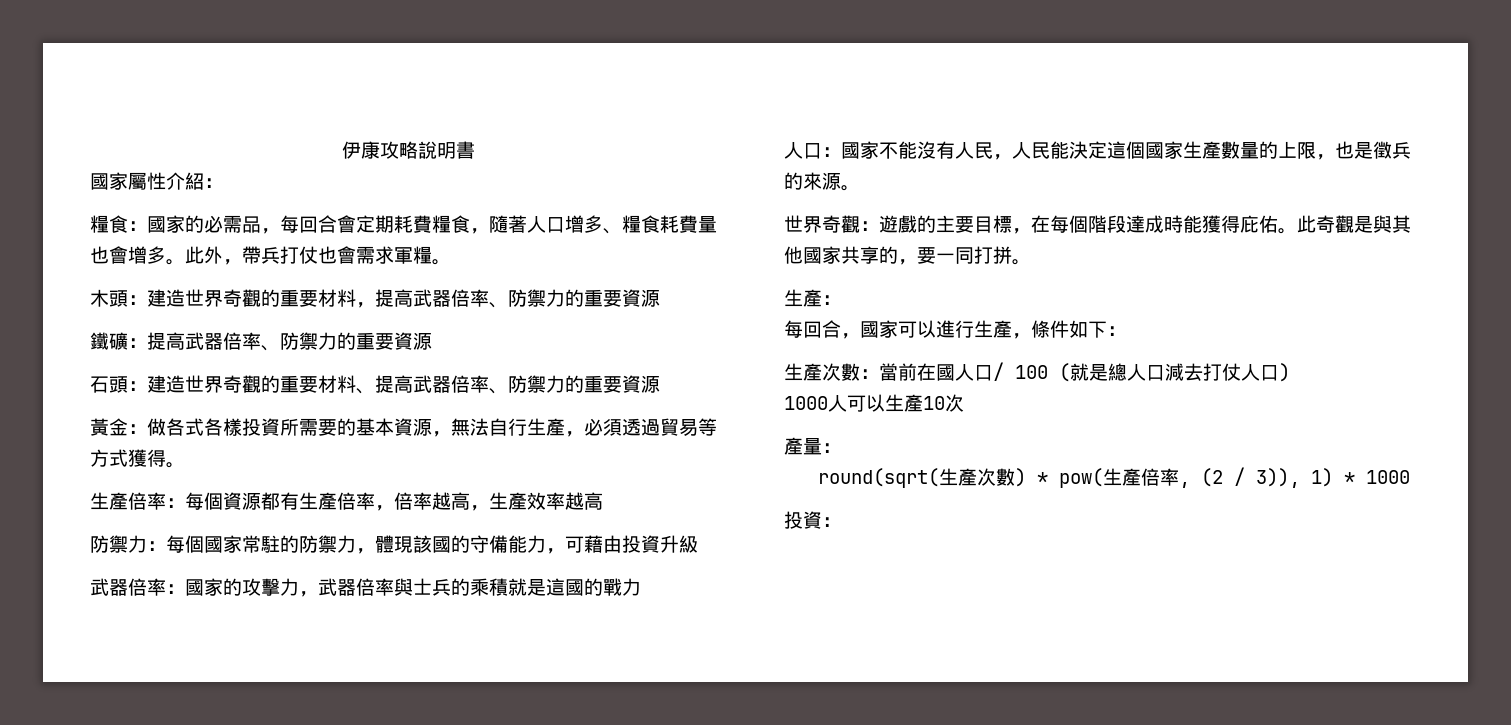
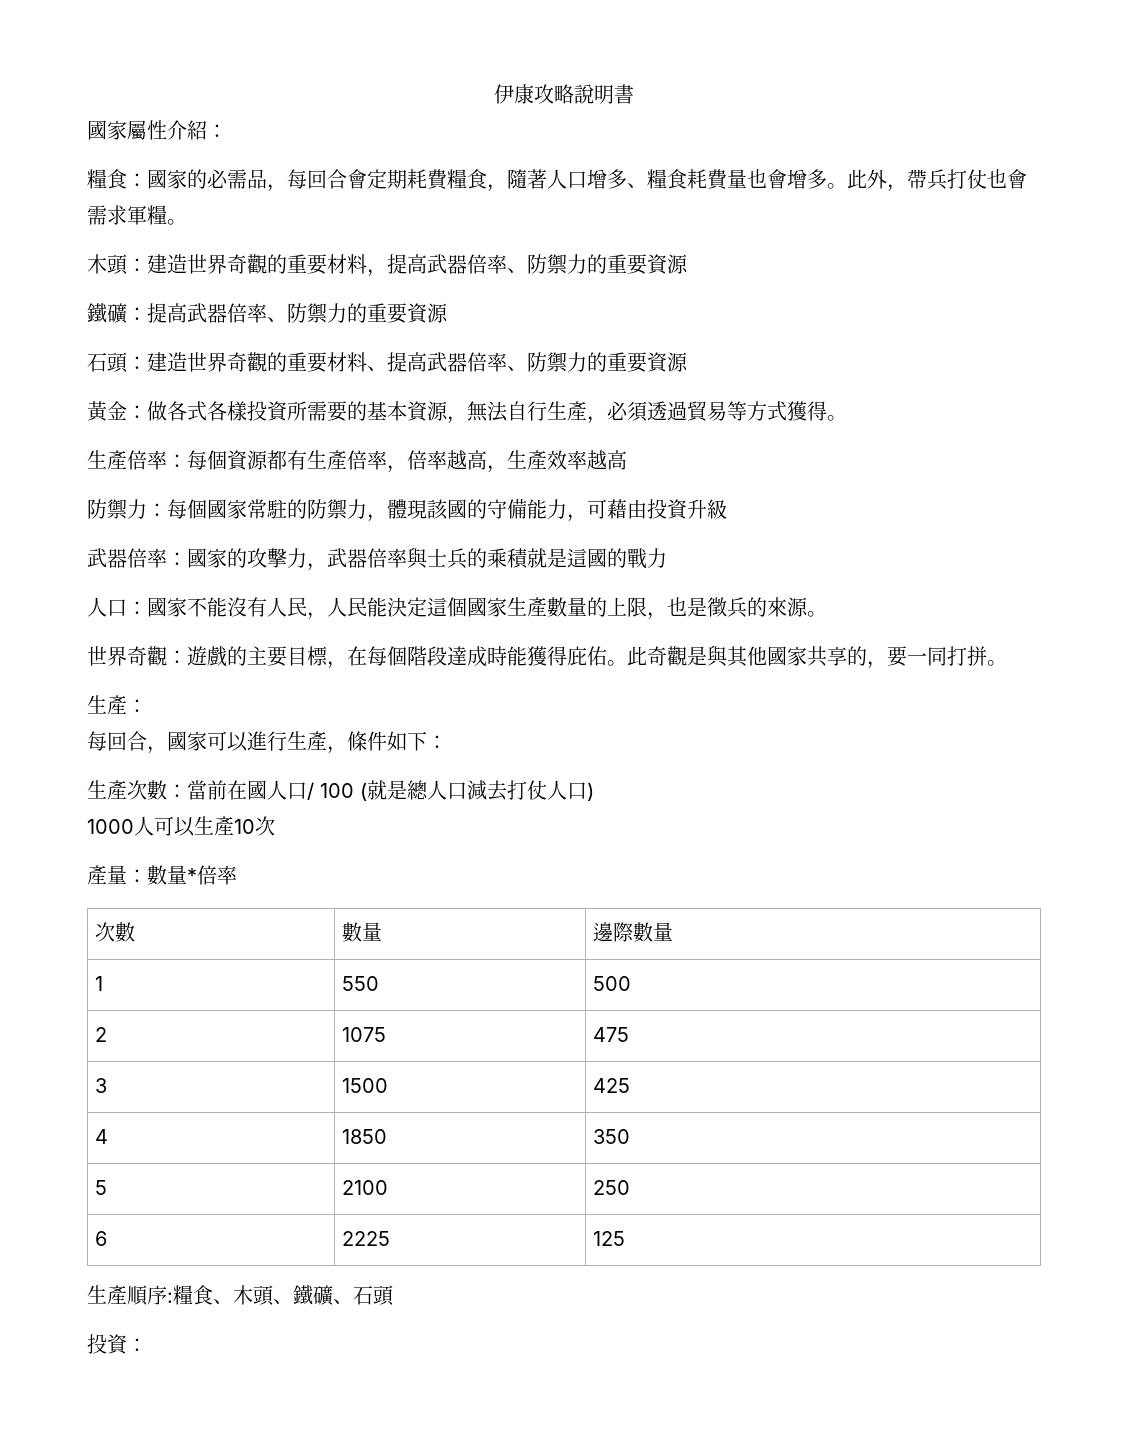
- 產量：
- round(sqrt(生產次數) * pow(生產倍率, (2 / 3)), 1) * 1000
+ 產量：數量*倍率
+ 次數 | 數量 | 邊際數量
+ 1 | 550 | 500
+ 2 | 1075 | 475
+ 3 | 1500 | 425
+ 4 | 1850 | 350
+ 5 | 2100 | 250
+ 6 | 2225 | 125
+ 生產順序:糧食、木頭、鐵礦、石頭

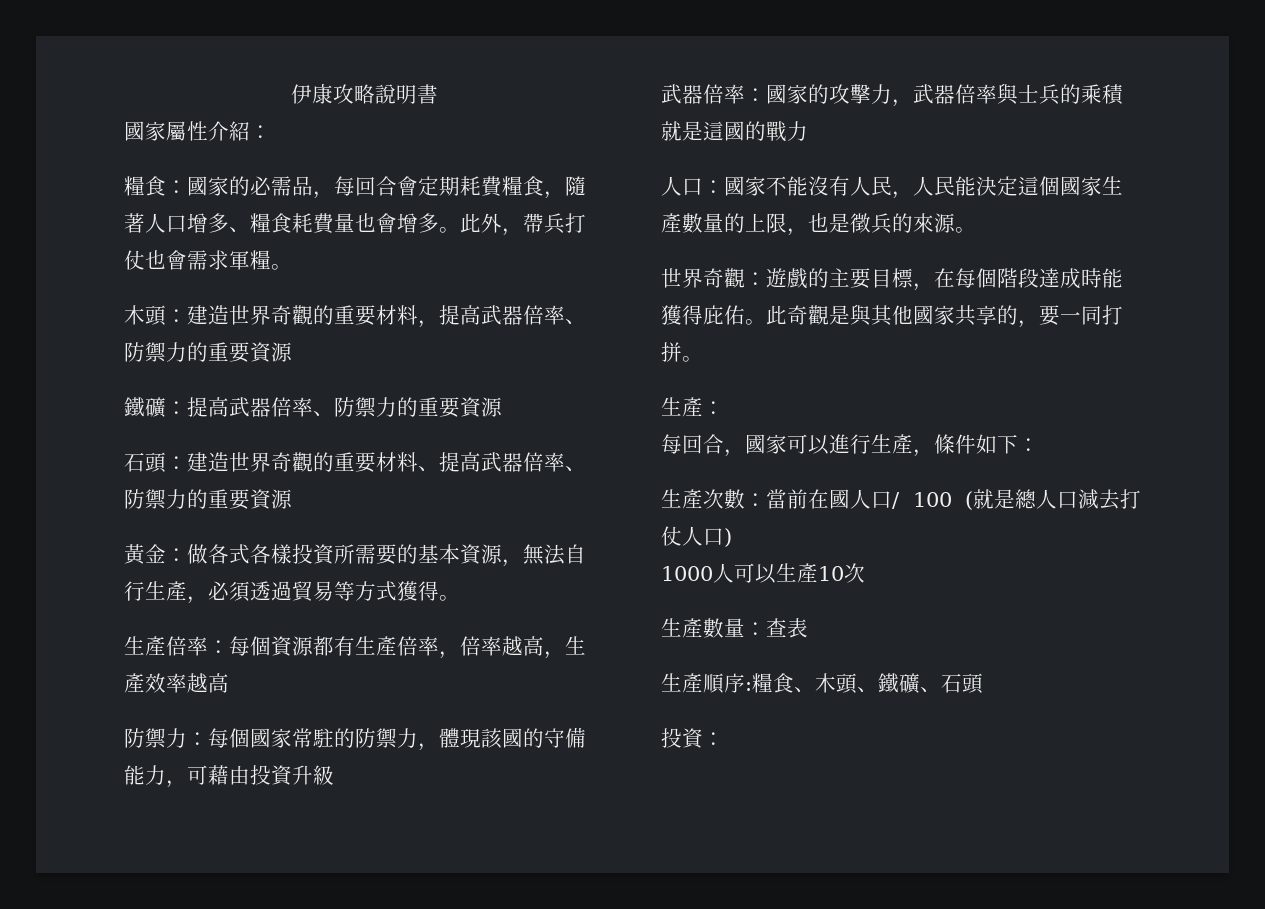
- 產量：數量*倍率
- 次數 | 數量 | 邊際數量
- 1 | 550 | 500
- 2 | 1075 | 475
- 3 | 1500 | 425
- 4 | 1850 | 350
- 5 | 2100 | 250
- 6 | 2225 | 125
+ 生產數量：查表

